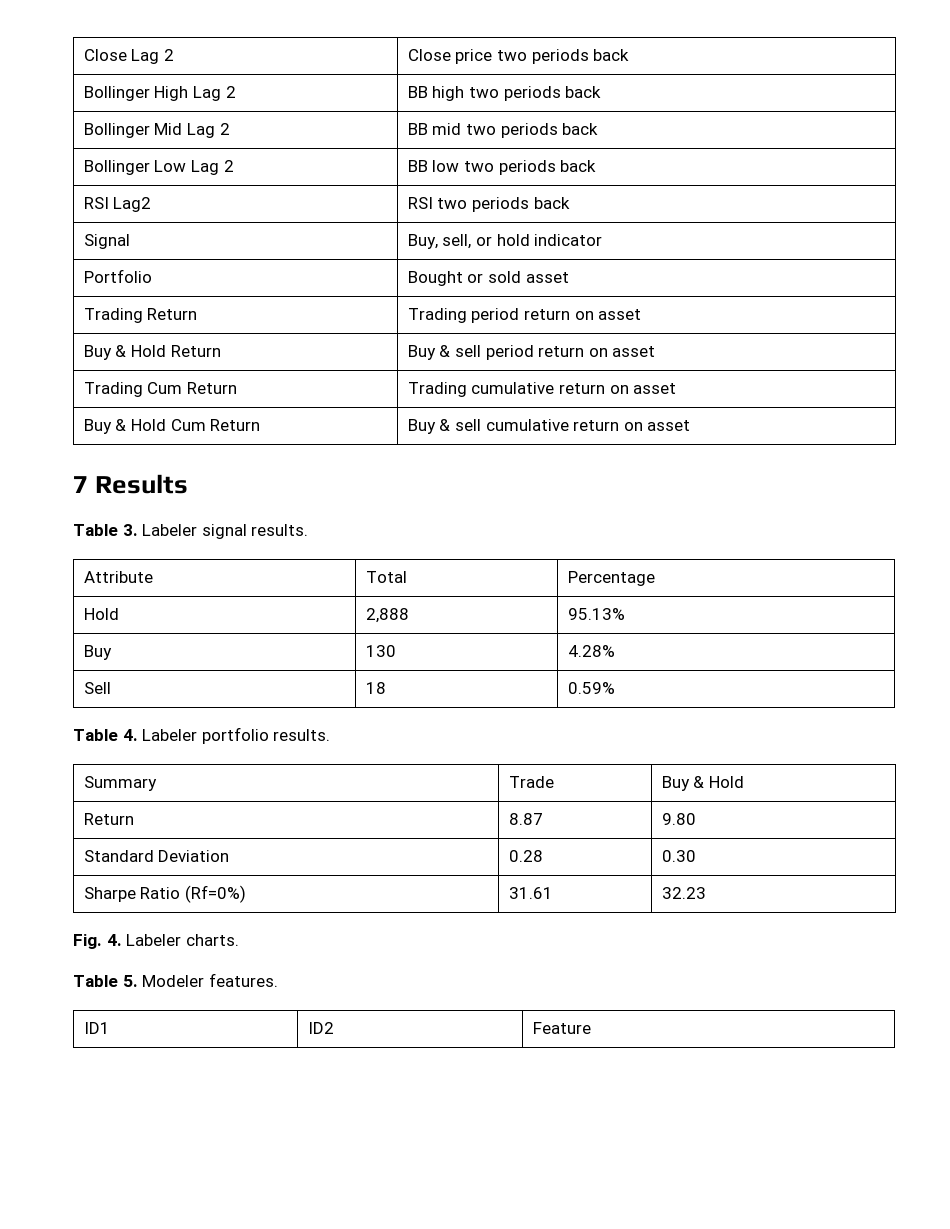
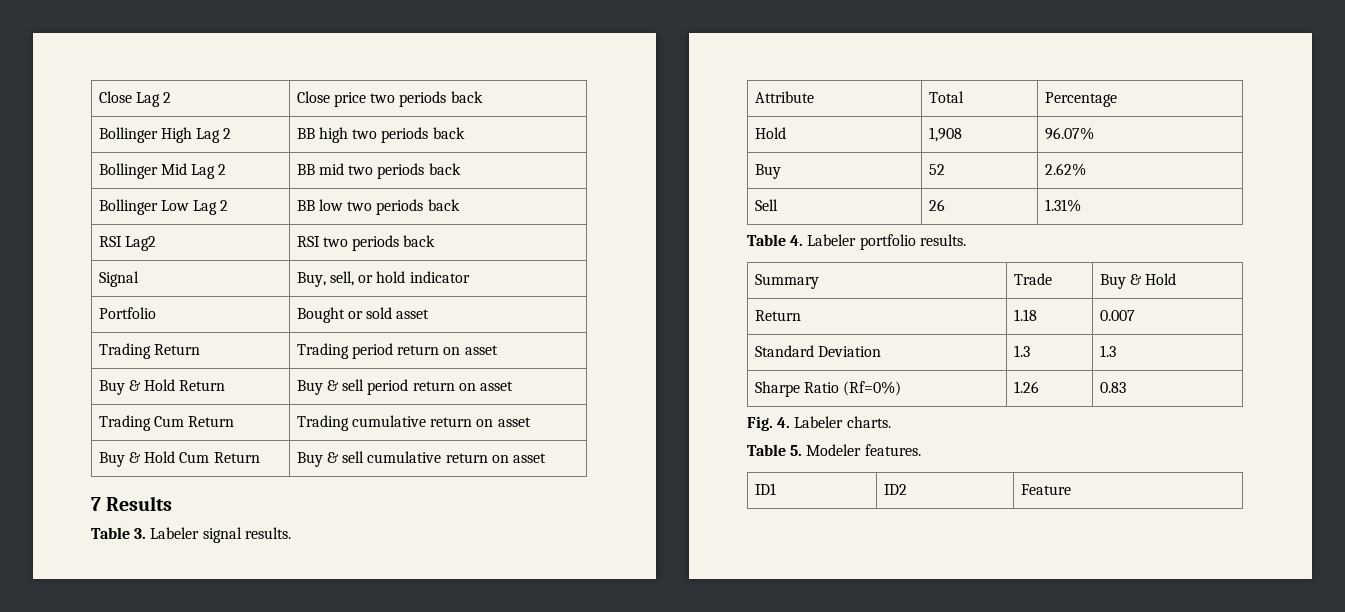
- Hold | 2,888 | 95.13%
+ Hold | 1,908 | 96.07%
- Buy | 130 | 4.28%
+ Buy | 52 | 2.62%
- Sell | 18 | 0.59%
+ Sell | 26 | 1.31%
- Return | 8.87 | 9.80
+ Return | 1.18 | 0.007
- Standard Deviation | 0.28 | 0.30
+ Standard Deviation | 1.3 | 1.3
- Sharpe Ratio (Rf=0%) | 31.61 | 32.23
+ Sharpe Ratio (Rf=0%) | 1.26 | 0.83

